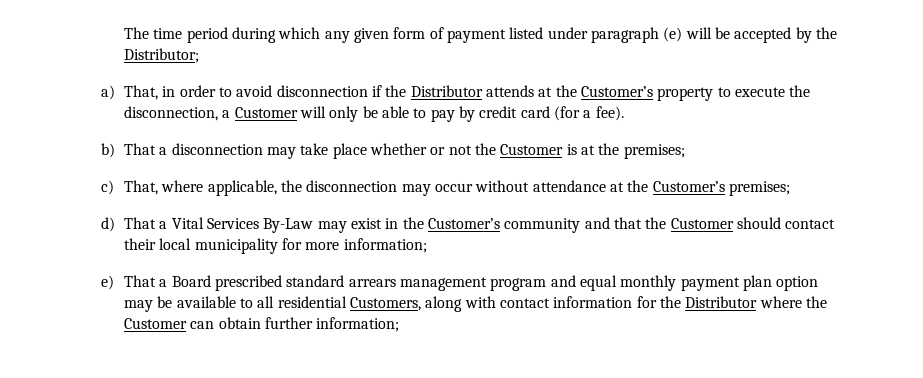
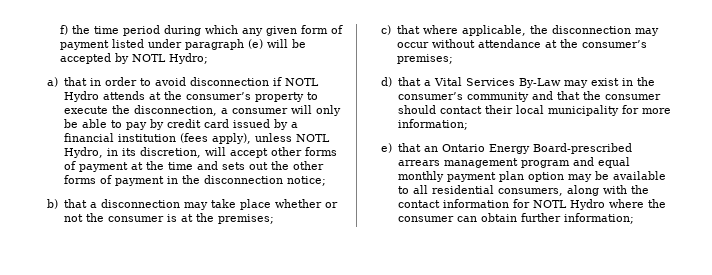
- The time period during which any given form of payment listed under paragraph (e) will be accepted by the Distributor;
+ f) the time period during which any given form of payment listed under paragraph (e) will be accepted by NOTL Hydro;
- a) That, in order to avoid disconnection if the Distributor attends at the Customer’s property to execute the disconnection, a Customer will only be able to pay by credit card (for a fee).
+ a) that in order to avoid disconnection if NOTL Hydro attends at the consumer’s property to execute the disconnection, a consumer will only be able to pay by credit card issued by a financial institution (fees apply), unless NOTL Hydro, in its discretion, will accept other forms of payment at the time and sets out the other forms of payment in the disconnection notice;
- b) That a disconnection may take place whether or not the Customer is at the premises;
+ b) that a disconnection may take place whether or not the consumer is at the premises;
- c) That, where applicable, the disconnection may occur without attendance at the Customer’s premises;
+ c) that where applicable, the disconnection may occur without attendance at the consumer’s premises;
- d) That a Vital Services By-Law may exist in the Customer’s community and that the Customer should contact their local municipality for more information;
+ d) that a Vital Services By-Law may exist in the consumer’s community and that the consumer should contact their local municipality for more information;
- e) That a Board prescribed standard arrears management program and equal monthly payment plan option may be available to all residential Customers, along with contact information for the Distributor where the Customer can obtain further information;
+ e) that an Ontario Energy Board-prescribed arrears management program and equal monthly payment plan option may be available to all residential consumers, along with the contact information for NOTL Hydro where the consumer can obtain further information;

